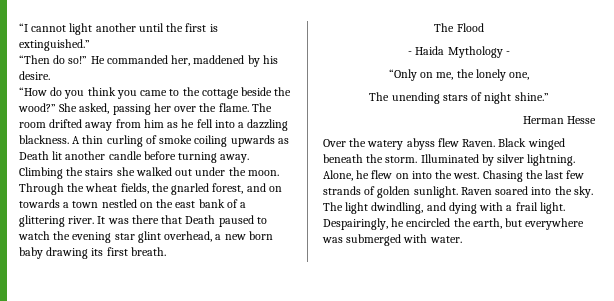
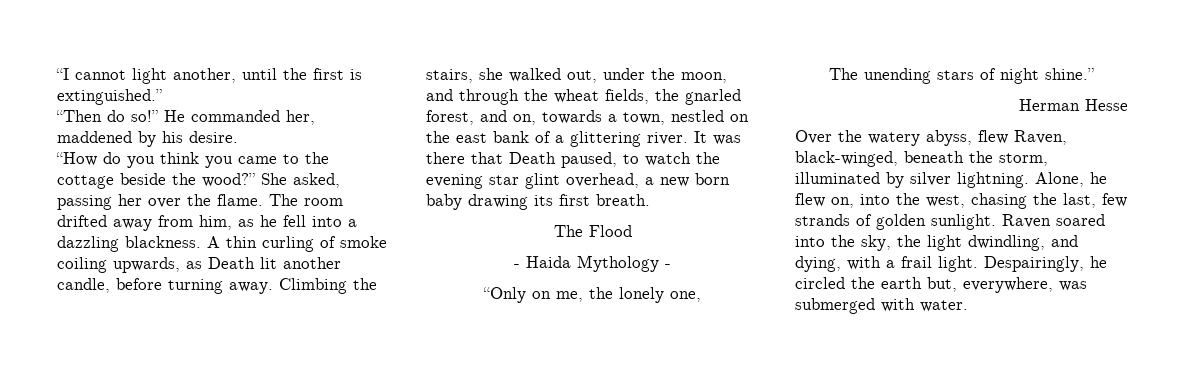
- “I cannot light another until the first is extinguished.”
+ “I cannot light another, until the first is extinguished.”
- The room drifted away from him as he fell into a dazzling blackness.
+ The room drifted away from him, as he fell into a dazzling blackness.
- A thin curling of smoke coiling upwards as Death lit another candle before turning away.
+ A thin curling of smoke coiling upwards, as Death lit another candle, before turning away.
- Climbing the stairs she walked out under the moon. Through the wheat fields, the gnarled forest, and on towards a town nestled on the east bank of a glittering river.
+ Climbing the stairs, she walked out, under the moon, and through the wheat fields, the gnarled forest, and on, towards a town, nestled on the east bank of a glittering river.
- It was there that Death paused to watch the evening star glint overhead, a new born baby drawing its first breath.
+ It was there that Death paused, to watch the evening star glint overhead, a new born baby drawing its first breath.
- Over the watery abyss flew Raven. Black winged beneath the storm. Illuminated by silver lightning.
+ Over the watery abyss, flew Raven, black-winged, beneath the storm, illuminated by silver lightning.
- Alone, he flew on into the west. Chasing the last few strands of golden sunlight.
+ Alone, he flew on, into the west, chasing the last, few strands of golden sunlight.
- Raven soared into the sky. The light dwindling, and dying with a frail light.
+ Raven soared into the sky, the light dwindling, and dying, with a frail light.
- Despairingly, he encircled the earth, but everywhere was submerged with water.
+ Despairingly, he circled the earth but, everywhere, was submerged with water.

